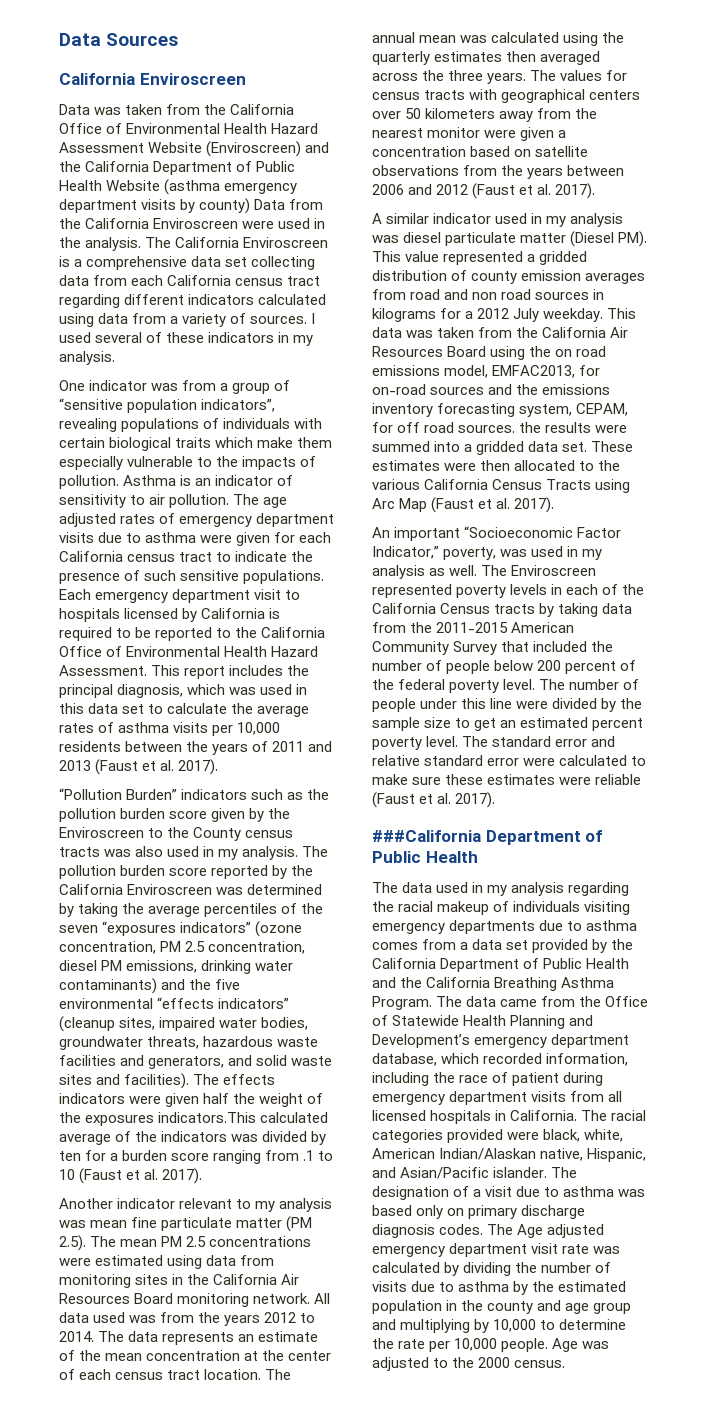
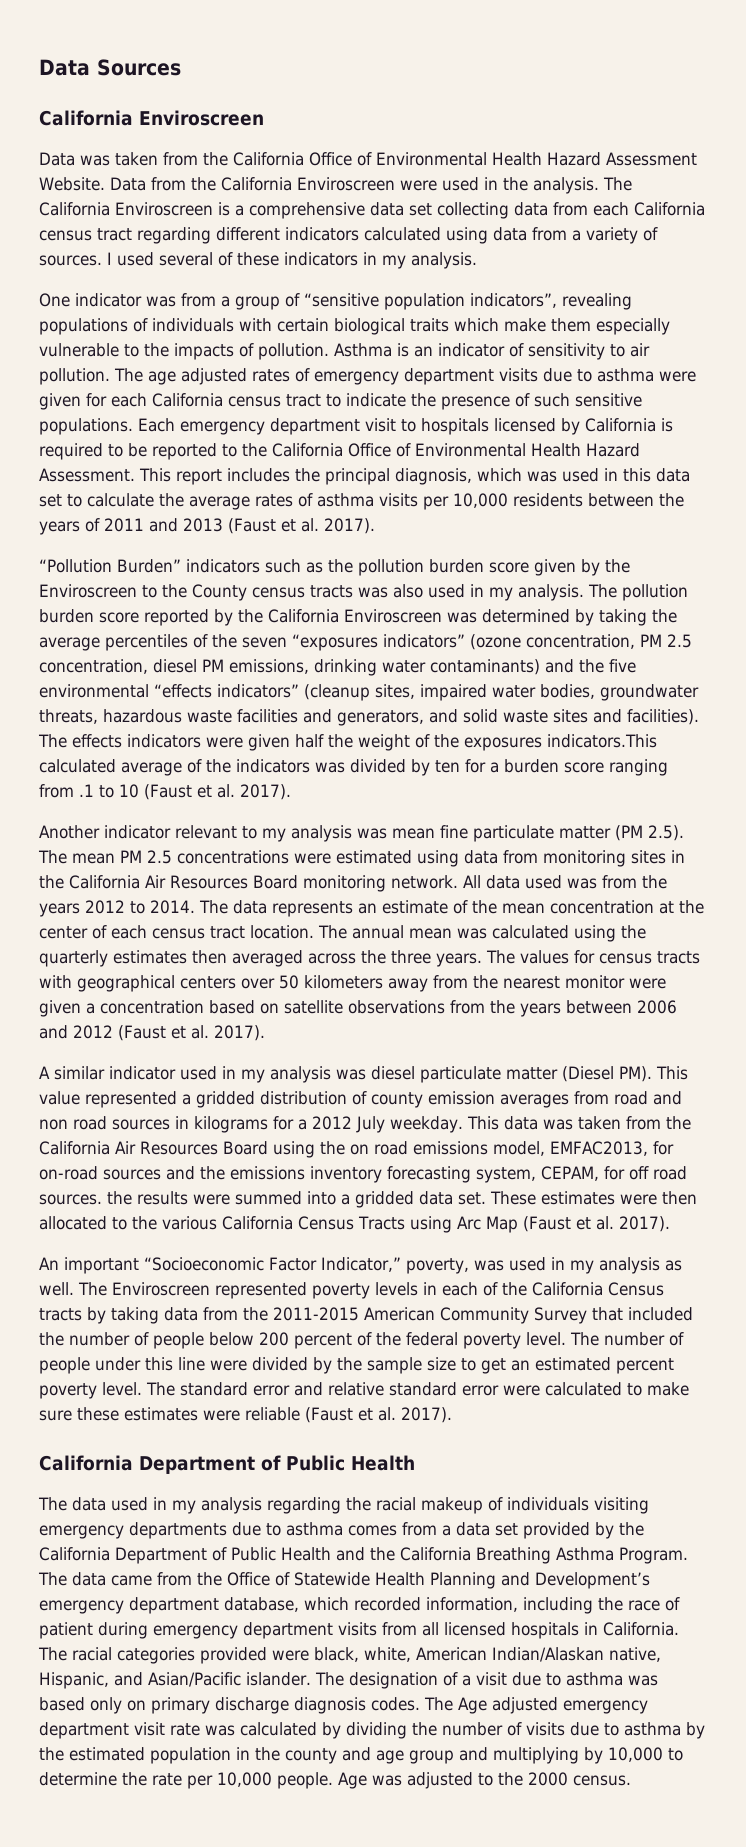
- Data was taken from the California Office of Environmental Health Hazard Assessment Website (Enviroscreen) and the California Department of Public Health Website (asthma emergency department visits by county) Data from the California Enviroscreen were used in the analysis.
+ Data was taken from the California Office of Environmental Health Hazard Assessment Website. Data from the California Enviroscreen were used in the analysis.
  The standard error and relative standard error were calculated to make sure these estimates were reliable (Faust et al. 2017).
- ###California Department of Public Health
+ California Department of Public Health

